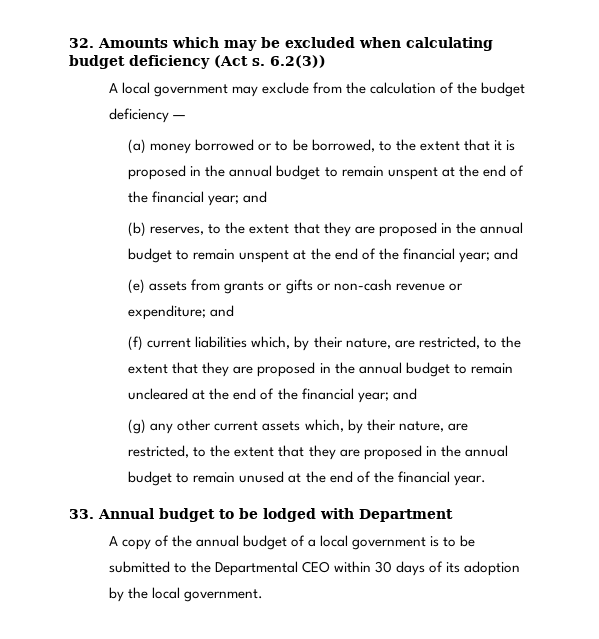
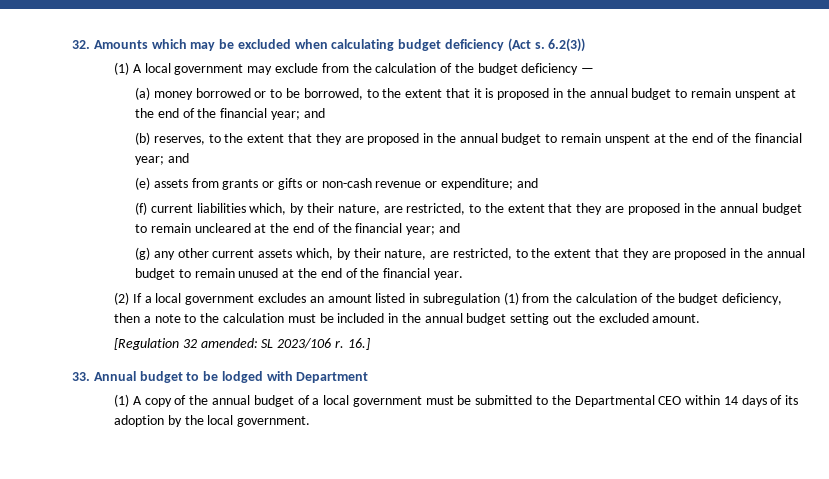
- A local government may exclude from the calculation of the budget deficiency —
+ (1) A local government may exclude from the calculation of the budget deficiency —
+ (2) If a local government excludes an amount listed in subregulation (1) from the calculation of the budget deficiency, then a note to the calculation must be included in the annual budget setting out the excluded amount.
+ [Regulation 32 amended: SL 2023/106 r. 16.]
- A copy of the annual budget of a local government is to be submitted to the Departmental CEO within 30 days of its adoption by the local government.
+ (1) A copy of the annual budget of a local government must be submitted to the Departmental CEO within 14 days of its adoption by the local government.

